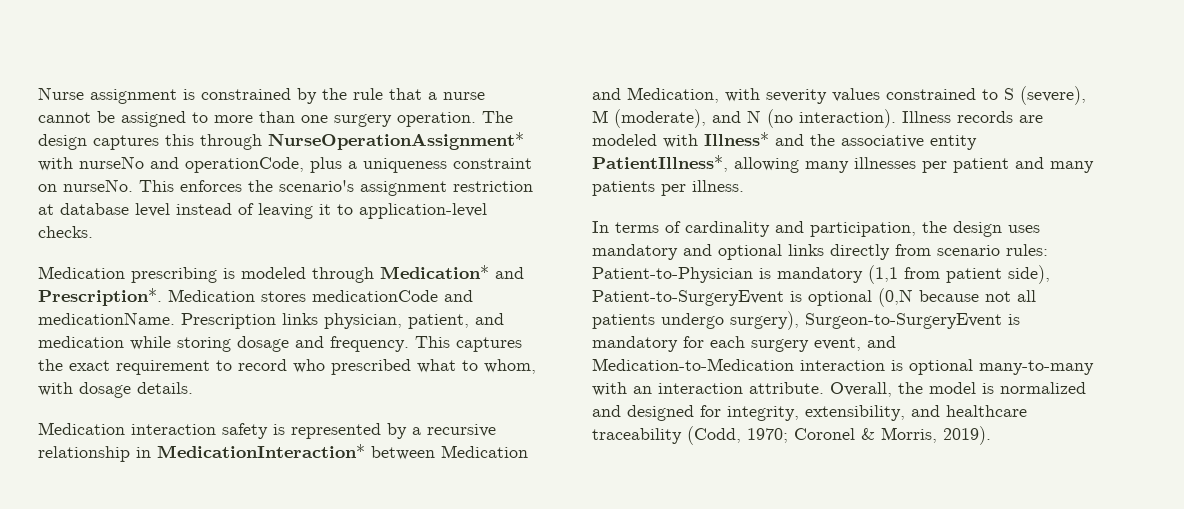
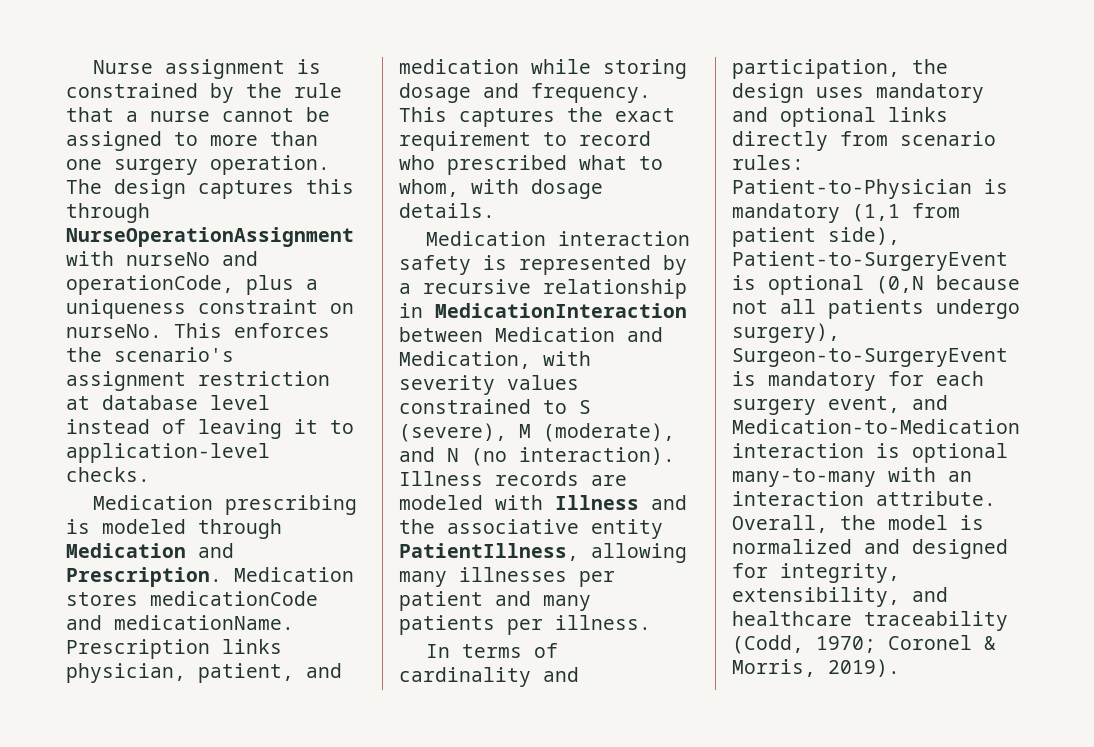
- The design captures this through NurseOperationAssignment* with nurseNo and operationCode, plus a uniqueness constraint on nurseNo.
+ The design captures this through NurseOperationAssignment with nurseNo and operationCode, plus a uniqueness constraint on nurseNo.
- Medication prescribing is modeled through Medication* and Prescription*.
+ Medication prescribing is modeled through Medication and Prescription.
- Medication interaction safety is represented by a recursive relationship in MedicationInteraction* between Medication and Medication, with severity values constrained to S (severe), M (moderate), and N (no interaction).
+ Medication interaction safety is represented by a recursive relationship in MedicationInteraction between Medication and Medication, with severity values constrained to S (severe), M (moderate), and N (no interaction).
- Illness records are modeled with Illness* and the associative entity PatientIllness*, allowing many illnesses per patient and many patients per illness.
+ Illness records are modeled with Illness and the associative entity PatientIllness, allowing many illnesses per patient and many patients per illness.

